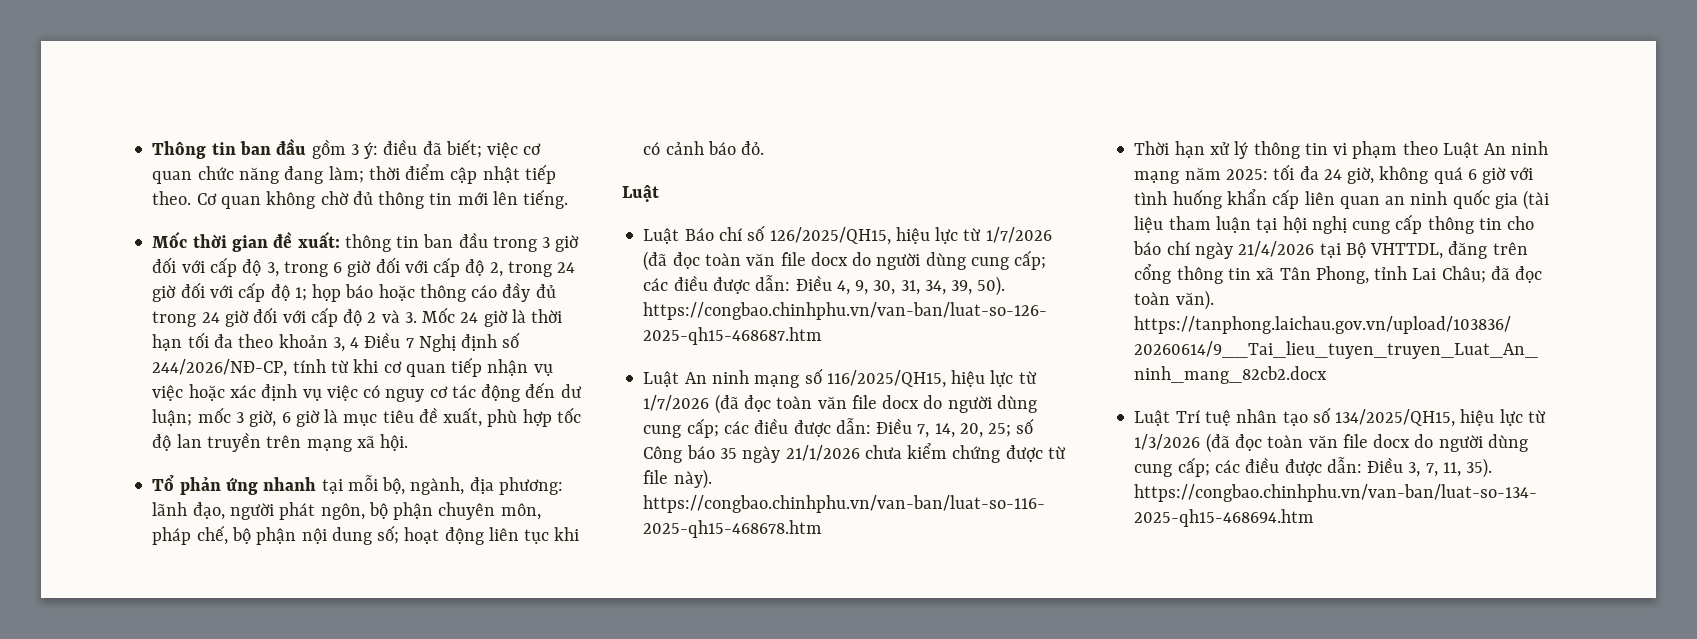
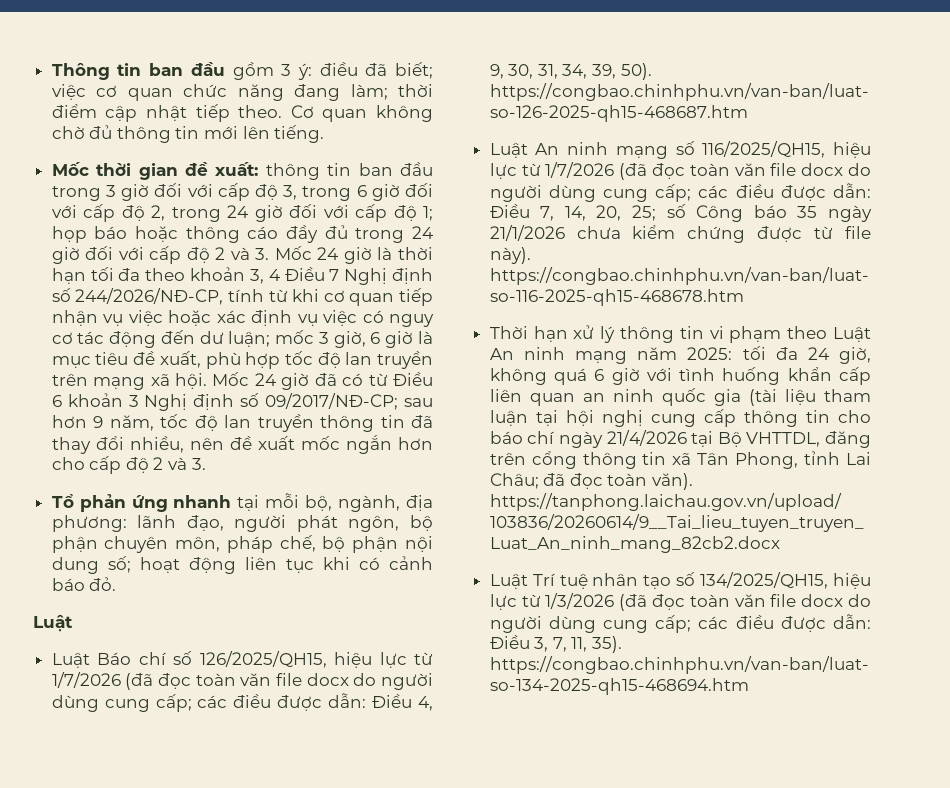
+ Mốc 24 giờ đã có từ Điều 6 khoản 3 Nghị định số 09/2017/NĐ-CP; sau hơn 9 năm, tốc độ lan truyền thông tin đã thay đổi nhiều, nên đề xuất mốc ngắn hơn cho cấp độ 2 và 3.

